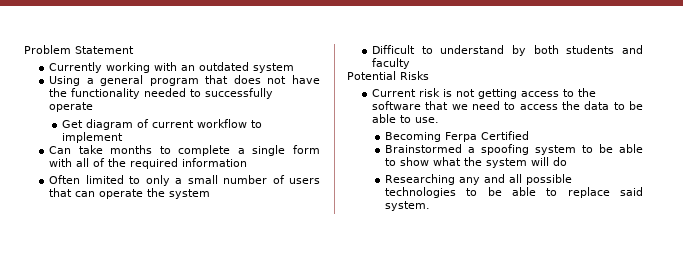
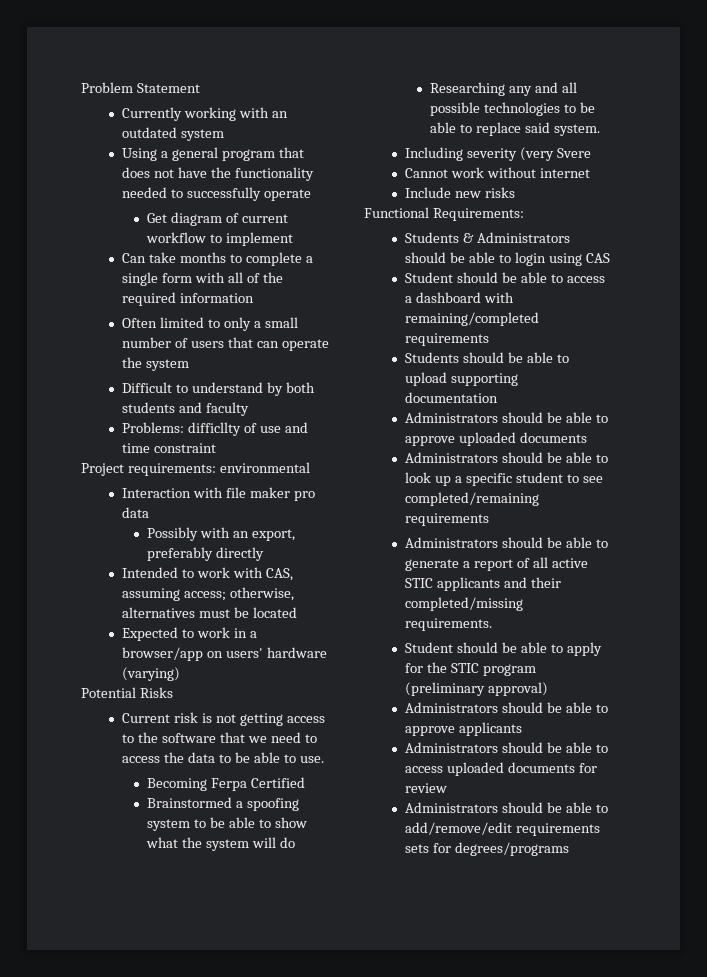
+ Problems: difficllty of use and time constraint
+ Project requirements: environmental
+ Interaction with file maker pro data
+ Possibly with an export, preferably directly
+ Intended to work with CAS, assuming access; otherwise, alternatives must be located
+ Expected to work in a browser/app on users' hardware (varying)
+ Including severity (very Svere
+ Cannot work without internet
+ Include new risks
+ Functional Requirements:
+ Students & Administrators should be able to login using CAS
+ Student should be able to access a dashboard with remaining/completed requirements
+ Students should be able to upload supporting documentation
+ Administrators should be able to approve uploaded documents
+ Administrators should be able to look up a specific student to see completed/remaining requirements
+ Administrators should be able to generate a report of all active STIC applicants and their completed/missing requirements.
+ Student should be able to apply for the STIC program (preliminary approval)
+ Administrators should be able to approve applicants
+ Administrators should be able to access uploaded documents for review
+ Administrators should be able to add/remove/edit requirements sets for degrees/programs

